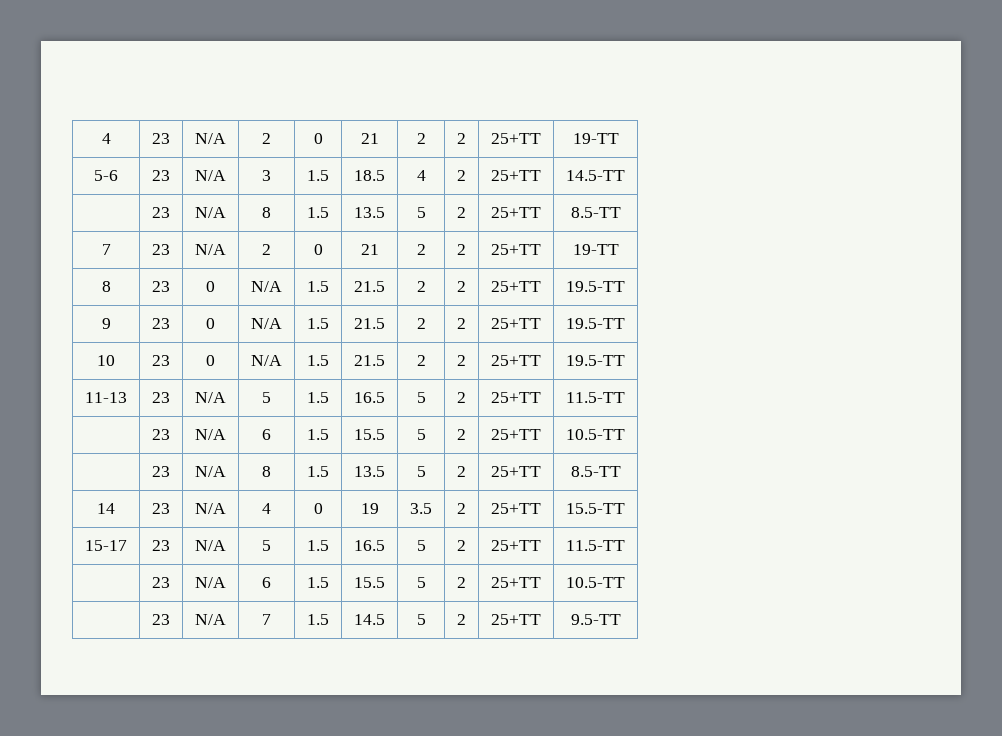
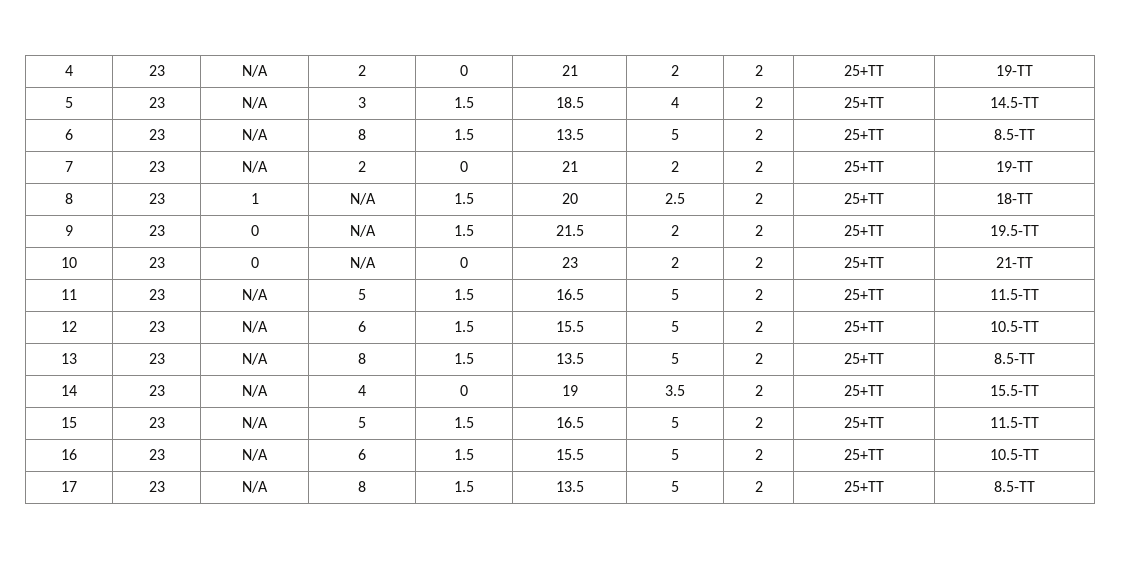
- 5-6 | 23 | N/A | 3 | 1.5 | 18.5 | 4 | 2 | 25+TT | 14.5-TT
- | 23 | N/A | 8 | 1.5 | 13.5 | 5 | 2 | 25+TT | 8.5-TT
+ 5 | 23 | N/A | 3 | 1.5 | 18.5 | 4 | 2 | 25+TT | 14.5-TT
+ 6 | 23 | N/A | 8 | 1.5 | 13.5 | 5 | 2 | 25+TT | 8.5-TT
- 8 | 23 | 0 | N/A | 1.5 | 21.5 | 2 | 2 | 25+TT | 19.5-TT
+ 8 | 23 | 1 | N/A | 1.5 | 20 | 2.5 | 2 | 25+TT | 18-TT
- 10 | 23 | 0 | N/A | 1.5 | 21.5 | 2 | 2 | 25+TT | 19.5-TT
- 11-13 | 23 | N/A | 5 | 1.5 | 16.5 | 5 | 2 | 25+TT | 11.5-TT
- | 23 | N/A | 6 | 1.5 | 15.5 | 5 | 2 | 25+TT | 10.5-TT
- | 23 | N/A | 8 | 1.5 | 13.5 | 5 | 2 | 25+TT | 8.5-TT
+ 10 | 23 | 0 | N/A | 0 | 23 | 2 | 2 | 25+TT | 21-TT
+ 11 | 23 | N/A | 5 | 1.5 | 16.5 | 5 | 2 | 25+TT | 11.5-TT
+ 12 | 23 | N/A | 6 | 1.5 | 15.5 | 5 | 2 | 25+TT | 10.5-TT
+ 13 | 23 | N/A | 8 | 1.5 | 13.5 | 5 | 2 | 25+TT | 8.5-TT
- 15-17 | 23 | N/A | 5 | 1.5 | 16.5 | 5 | 2 | 25+TT | 11.5-TT
- | 23 | N/A | 6 | 1.5 | 15.5 | 5 | 2 | 25+TT | 10.5-TT
- | 23 | N/A | 7 | 1.5 | 14.5 | 5 | 2 | 25+TT | 9.5-TT
+ 15 | 23 | N/A | 5 | 1.5 | 16.5 | 5 | 2 | 25+TT | 11.5-TT
+ 16 | 23 | N/A | 6 | 1.5 | 15.5 | 5 | 2 | 25+TT | 10.5-TT
+ 17 | 23 | N/A | 8 | 1.5 | 13.5 | 5 | 2 | 25+TT | 8.5-TT

